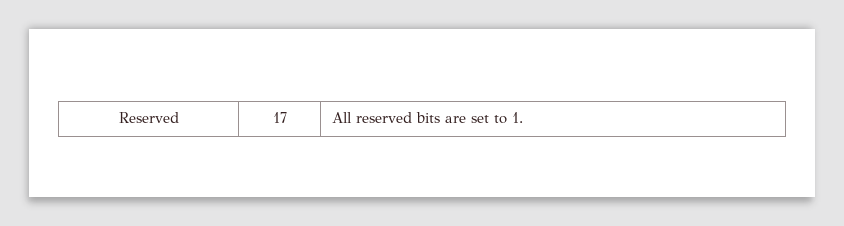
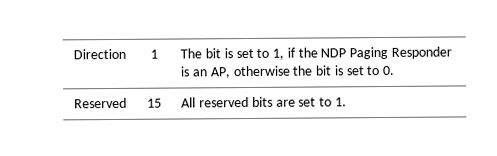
+ Direction | 1 | The bit is set to 1, if the NDP Paging Responder is an AP, otherwise the bit is set to 0.
- Reserved | 17 | All reserved bits are set to 1.
+ Reserved | 15 | All reserved bits are set to 1.

